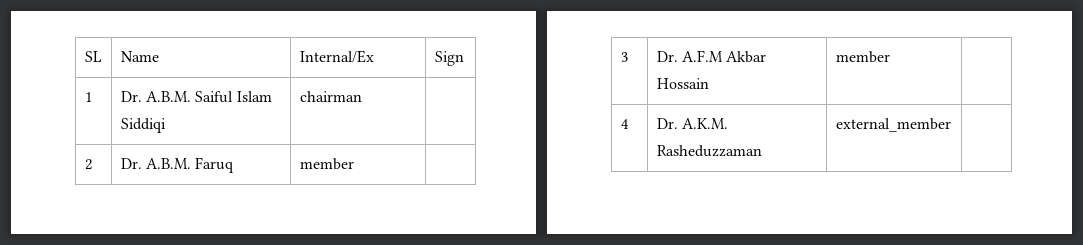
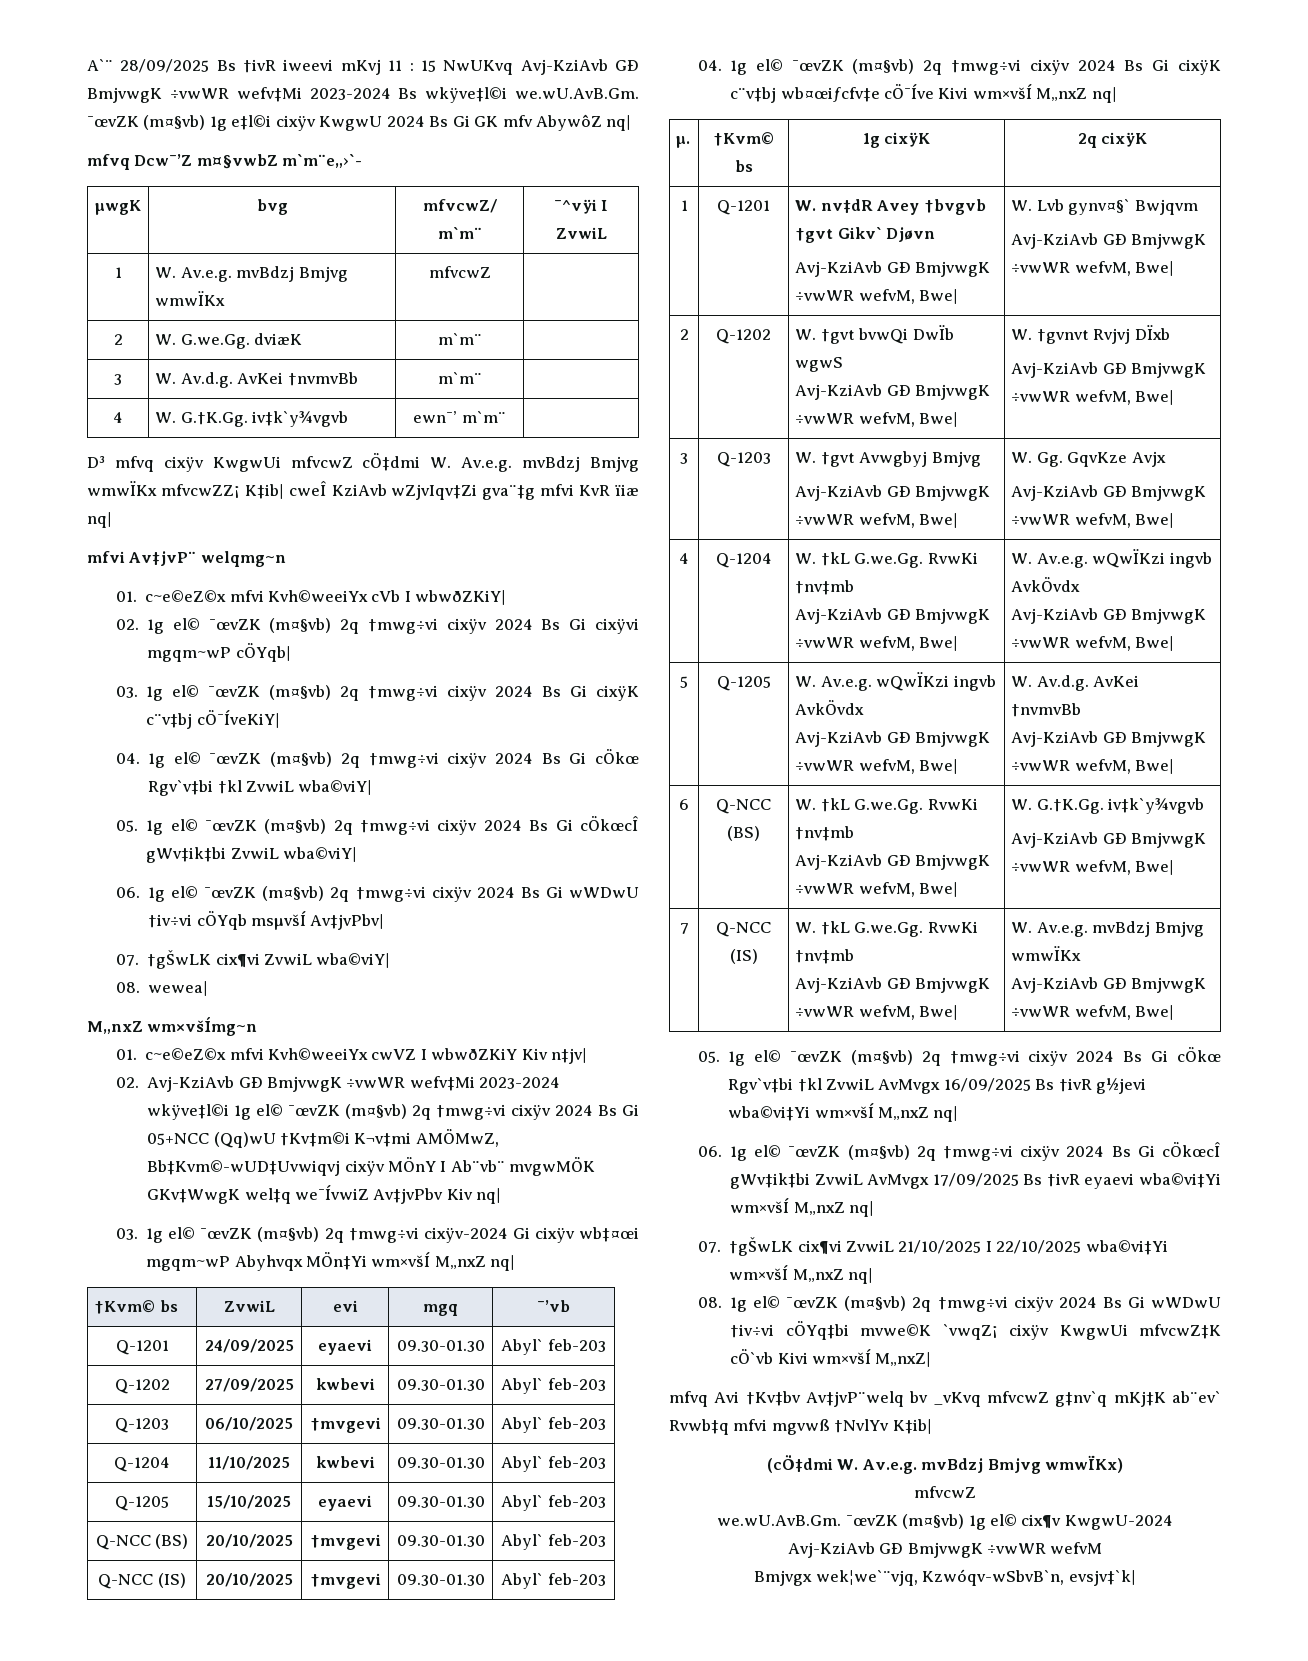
- SL | Name | Internal/Ex | Sign
- 1 | Dr. A.B.M. Saiful Islam Siddiqi | chairman |
- 2 | Dr. A.B.M. Faruq | member |
- 3 | Dr. A.F.M Akbar Hossain | member |
- 4 | Dr. A.K.M. Rasheduzzaman | external_member |
+ A`¨ 28/09/2025 Bs †ivR iweevi mKvj 11 : 15 NwUKvq Avj-KziAvb GÐ BmjvwgK ÷vwWR wefv‡Mi 2023-2024 Bs wkÿve‡l©i we.wU.AvB.Gm. ¯œvZK (m¤§vb) 1g e‡l©i cixÿv KwgwU 2024 Bs Gi GK mfv AbywôZ nq|
+ mfvq Dcw¯’Z m¤§vwbZ m`m¨e„›`-
+ µwgK | bvg | mfvcwZ/ m`m¨ | ¯^vÿi I ZvwiL
+ 1 | W. Av.e.g. mvBdzj Bmjvg wmwÏKx | mfvcwZ |
+ 2 | W. G.we.Gg. dviæK | m`m¨ |
+ 3 | W. Av.d.g. AvKei †nvmvBb | m`m¨ |
+ 4 | W. G.†K.Gg. iv‡k`y¾vgvb | ewn¯’ m`m¨ |
+ D³ mfvq cixÿv KwgwUi mfvcwZ cÖ‡dmi W. Av.e.g. mvBdzj Bmjvg wmwÏKx mfvcwZZ¡ K‡ib| cweÎ KziAvb wZjvIqv‡Zi gva¨‡g mfvi KvR ïiæ nq|
+ mfvi Av‡jvP¨ welqmg~n
+ 01. c~e©eZ©x mfvi Kvh©weeiYx cVb I wbwðZKiY|
+ 02. 1g el© ¯œvZK (m¤§vb) 2q †mwg÷vi cixÿv 2024 Bs Gi cixÿvi mgqm~wP cÖYqb|
+ 03. 1g el© ¯œvZK (m¤§vb) 2q †mwg÷vi cixÿv 2024 Bs Gi cixÿK c¨v‡bj cÖ¯ÍveKiY|
+ 04. 1g el© ¯œvZK (m¤§vb) 2q †mwg÷vi cixÿv 2024 Bs Gi cÖkœ Rgv`v‡bi †kl ZvwiL wba©viY|
+ 05. 1g el© ¯œvZK (m¤§vb) 2q †mwg÷vi cixÿv 2024 Bs Gi cÖkœcÎ gWv‡ik‡bi ZvwiL wba©viY|
+ 06. 1g el© ¯œvZK (m¤§vb) 2q †mwg÷vi cixÿv 2024 Bs Gi wWDwU †iv÷vi cÖYqb msµvšÍ Av‡jvPbv|
+ 07. †gŠwLK cix¶vi ZvwiL wba©viY|
+ 08. wewea|
+ M„nxZ wm×všÍmg~n
+ 01. c~e©eZ©x mfvi Kvh©weeiYx cwVZ I wbwðZKiY Kiv n‡jv|
+ 02. Avj-KziAvb GÐ BmjvwgK ÷vwWR wefv‡Mi 2023-2024 wkÿve‡l©i 1g el© ¯œvZK (m¤§vb) 2q †mwg÷vi cixÿv 2024 Bs Gi 05+NCC (Qq)wU †Kv‡m©i K¬v‡mi AMÖMwZ, Bb‡Kvm©-wUD‡Uvwiqvj cixÿv MÖnY I Ab¨vb¨ mvgwMÖK GKv‡WwgK wel‡q we¯ÍvwiZ Av‡jvPbv Kiv nq|
+ 03. 1g el© ¯œvZK (m¤§vb) 2q †mwg÷vi cixÿv-2024 Gi cixÿv wb‡¤œi mgqm~wP Abyhvqx MÖn‡Yi wm×všÍ M„nxZ nq|
+ †Kvm© bs | ZvwiL | evi | mgq | ¯’vb
+ Q-1201 | 24/09/2025 | eyaevi | 09.30-01.30 | Abyl` feb-203
+ Q-1202 | 27/09/2025 | kwbevi | 09.30-01.30 | Abyl` feb-203
+ Q-1203 | 06/10/2025 | †mvgevi | 09.30-01.30 | Abyl` feb-203
+ Q-1204 | 11/10/2025 | kwbevi | 09.30-01.30 | Abyl` feb-203
+ Q-1205 | 15/10/2025 | eyaevi | 09.30-01.30 | Abyl` feb-203
+ Q-NCC (BS) | 20/10/2025 | †mvgevi | 09.30-01.30 | Abyl` feb-203
+ Q-NCC (IS) | 20/10/2025 | †mvgevi | 09.30-01.30 | Abyl` feb-203
+ 04. 1g el© ¯œvZK (m¤§vb) 2q †mwg÷vi cixÿv 2024 Bs Gi cixÿK c¨v‡bj wb¤œiƒcfv‡e cÖ¯Íve Kivi wm×všÍ M„nxZ nq|
+ µ. | †Kvm© bs | 1g cixÿK | 2q cixÿK
+ 1 | Q-1201 | W. nv‡dR Avey †bvgvb †gvt Gikv` Djøvn
+ Avj-KziAvb GÐ BmjvwgK ÷vwWR wefvM, Bwe| | W. Lvb gynv¤§` Bwjqvm
+ Avj-KziAvb GÐ BmjvwgK ÷vwWR wefvM, Bwe|
+ 2 | Q-1202 | W. †gvt bvwQi DwÏb wgwS
+ Avj-KziAvb GÐ BmjvwgK ÷vwWR wefvM, Bwe| | W. †gvnvt Rvjvj DÏxb
+ Avj-KziAvb GÐ BmjvwgK ÷vwWR wefvM, Bwe|
+ 3 | Q-1203 | W. †gvt Avwgbyj Bmjvg
+ Avj-KziAvb GÐ BmjvwgK ÷vwWR wefvM, Bwe| | W. Gg. GqvKze Avjx
+ Avj-KziAvb GÐ BmjvwgK ÷vwWR wefvM, Bwe|
+ 4 | Q-1204 | W. †kL G.we.Gg. RvwKi †nv‡mb
+ Avj-KziAvb GÐ BmjvwgK ÷vwWR wefvM, Bwe| | W. Av.e.g. wQwÏKzi ingvb AvkÖvdx
+ Avj-KziAvb GÐ BmjvwgK ÷vwWR wefvM, Bwe|
+ 5 | Q-1205 | W. Av.e.g. wQwÏKzi ingvb AvkÖvdx
+ Avj-KziAvb GÐ BmjvwgK ÷vwWR wefvM, Bwe| | W. Av.d.g. AvKei †nvmvBb
+ Avj-KziAvb GÐ BmjvwgK ÷vwWR wefvM, Bwe|
+ 6 | Q-NCC (BS) | W. †kL G.we.Gg. RvwKi †nv‡mb
+ Avj-KziAvb GÐ BmjvwgK ÷vwWR wefvM, Bwe| | W. G.†K.Gg. iv‡k`y¾vgvb
+ Avj-KziAvb GÐ BmjvwgK ÷vwWR wefvM, Bwe|
+ 7 | Q-NCC (IS) | W. †kL G.we.Gg. RvwKi †nv‡mb
+ Avj-KziAvb GÐ BmjvwgK ÷vwWR wefvM, Bwe| | W. Av.e.g. mvBdzj Bmjvg wmwÏKx
+ Avj-KziAvb GÐ BmjvwgK ÷vwWR wefvM, Bwe|
+ 05. 1g el© ¯œvZK (m¤§vb) 2q †mwg÷vi cixÿv 2024 Bs Gi cÖkœ Rgv`v‡bi †kl ZvwiL AvMvgx 16/09/2025 Bs †ivR g½jevi wba©vi‡Yi wm×všÍ M„nxZ nq|
+ 06. 1g el© ¯œvZK (m¤§vb) 2q †mwg÷vi cixÿv 2024 Bs Gi cÖkœcÎ gWv‡ik‡bi ZvwiL AvMvgx 17/09/2025 Bs †ivR eyaevi wba©vi‡Yi wm×všÍ M„nxZ nq|
+ 07. †gŠwLK cix¶vi ZvwiL 21/10/2025 I 22/10/2025 wba©vi‡Yi wm×všÍ M„nxZ nq|
+ 08. 1g el© ¯œvZK (m¤§vb) 2q †mwg÷vi cixÿv 2024 Bs Gi wWDwU †iv÷vi cÖYq‡bi mvwe©K `vwqZ¡ cixÿv KwgwUi mfvcwZ‡K cÖ`vb Kivi wm×všÍ M„nxZ|
+ mfvq Avi †Kv‡bv Av‡jvP¨welq bv _vKvq mfvcwZ g‡nv`q mKj‡K ab¨ev` Rvwb‡q mfvi mgvwß †NvlYv K‡ib|
+ (cÖ‡dmi W. Av.e.g. mvBdzj Bmjvg wmwÏKx)
+ mfvcwZ
+ we.wU.AvB.Gm. ¯œvZK (m¤§vb) 1g el© cix¶v KwgwU-2024
+ Avj-KziAvb GÐ BmjvwgK ÷vwWR wefvM
+ Bmjvgx wek¦we`¨vjq, Kzwóqv-wSbvB`n, evsjv‡`k|

